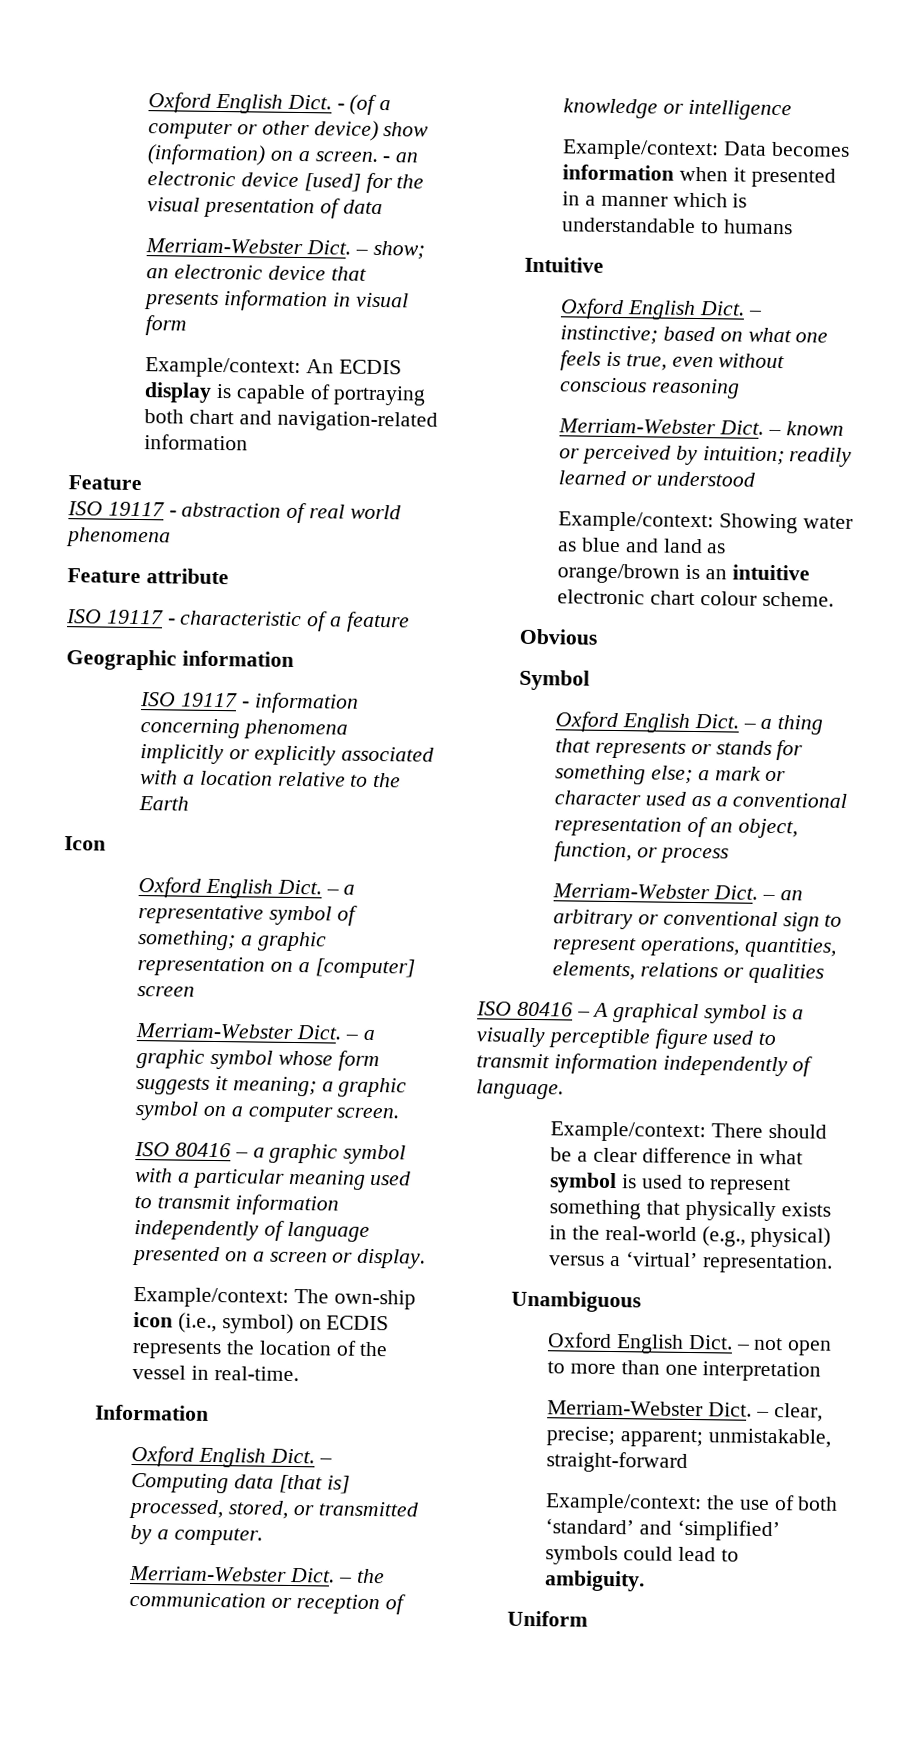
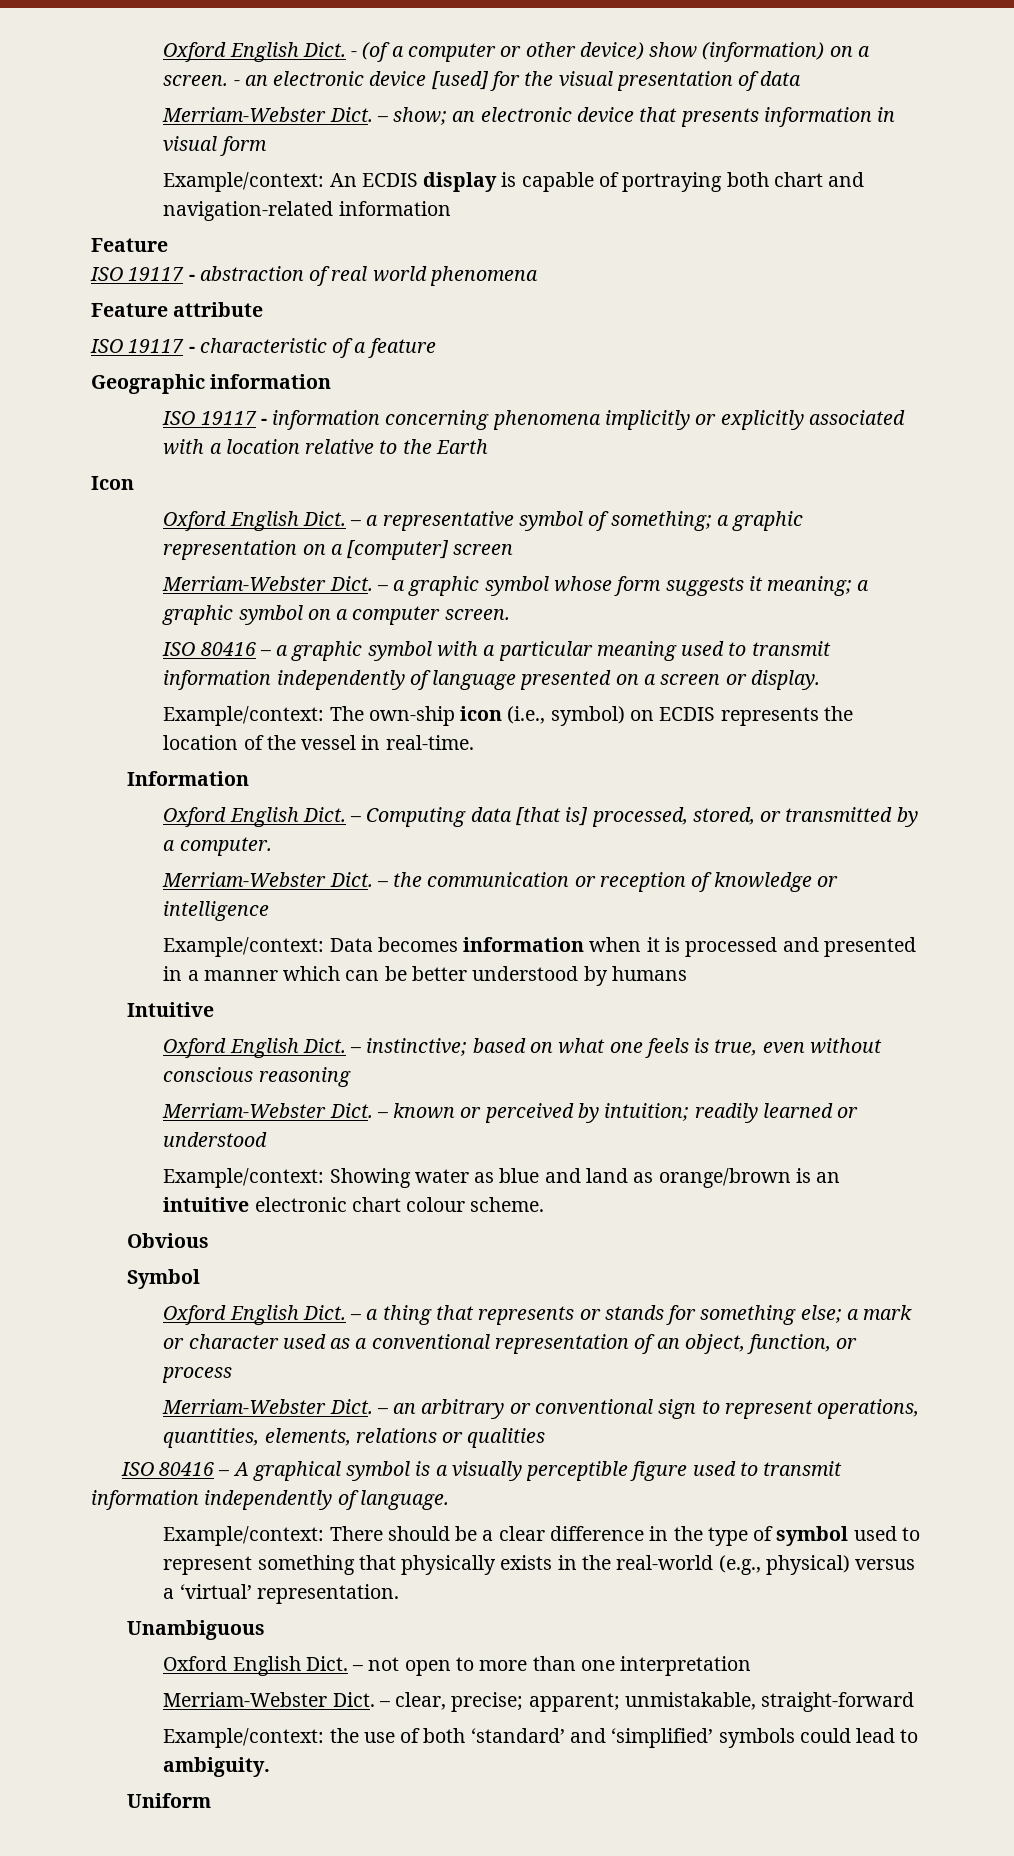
- Example/context: Data becomes information when it presented in a manner which is understandable to humans
+ Example/context: Data becomes information when it is processed and presented in a manner which can be better understood by humans
- Example/context: There should be a clear difference in what symbol is used to represent something that physically exists in the real-world (e.g., physical) versus a ‘virtual’ representation.
+ Example/context: There should be a clear difference in the type of symbol used to represent something that physically exists in the real-world (e.g., physical) versus a ‘virtual’ representation.

